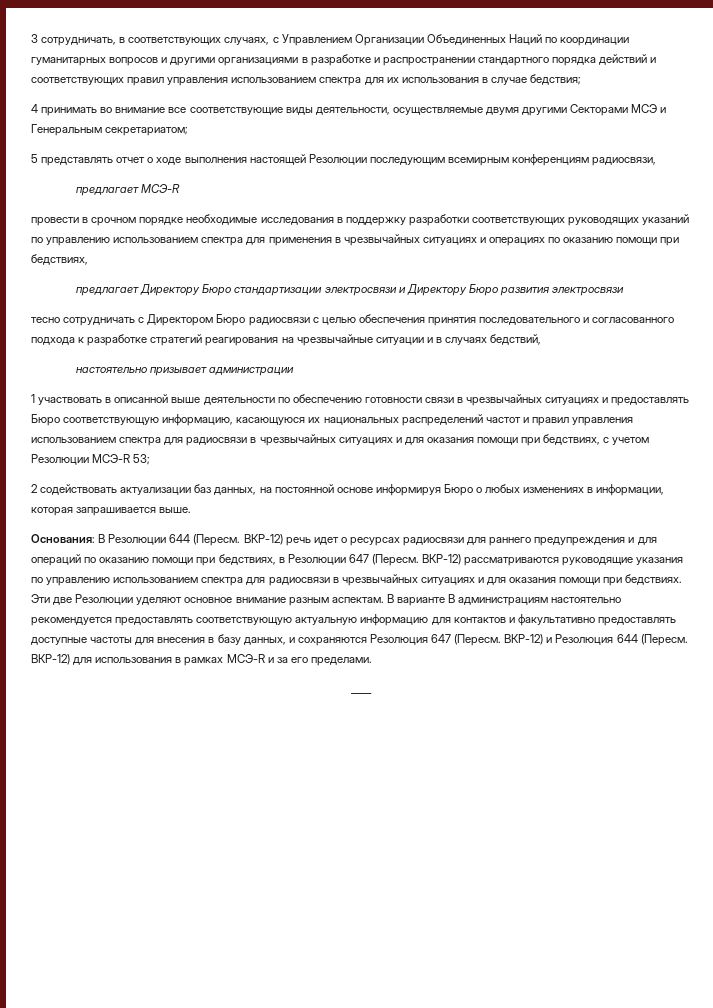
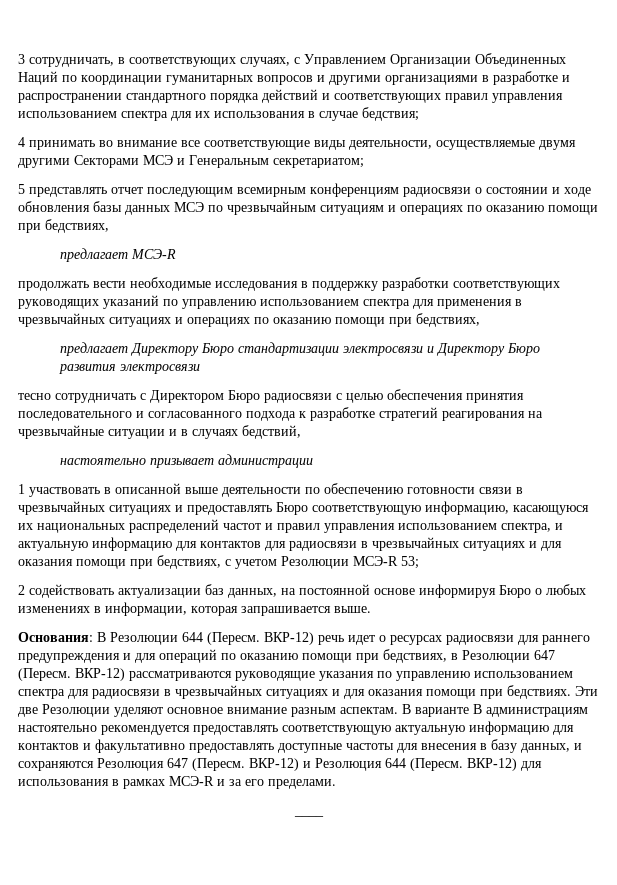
- 5 представлять отчет о ходе выполнения настоящей Резолюции последующим всемирным конференциям радиосвязи,
+ 5 представлять отчет последующим всемирным конференциям радиосвязи о состоянии и ходе обновления базы данных МСЭ по чрезвычайным ситуациям и операциях по оказанию помощи при бедствиях,
  предлагает МСЭ-R
- провести в срочном порядке необходимые исследования в поддержку разработки соответствующих руководящих указаний по управлению использованием спектра для применения в чрезвычайных ситуациях и операциях по оказанию помощи при бедствиях,
+ продолжать вести необходимые исследования в поддержку разработки соответствующих руководящих указаний по управлению использованием спектра для применения в чрезвычайных ситуациях и операциях по оказанию помощи при бедствиях,
- 1 участвовать в описанной выше деятельности по обеспечению готовности связи в чрезвычайных ситуациях и предоставлять Бюро соответствующую информацию, касающуюся их национальных распределений частот и правил управления использованием спектра для радиосвязи в чрезвычайных ситуациях и для оказания помощи при бедствиях, с учетом Резолюции МСЭ-R 53;
+ 1 участвовать в описанной выше деятельности по обеспечению готовности связи в чрезвычайных ситуациях и предоставлять Бюро соответствующую информацию, касающуюся их национальных распределений частот и правил управления использованием спектра, и актуальную информацию для контактов для радиосвязи в чрезвычайных ситуациях и для оказания помощи при бедствиях, с учетом Резолюции МСЭ-R 53;

